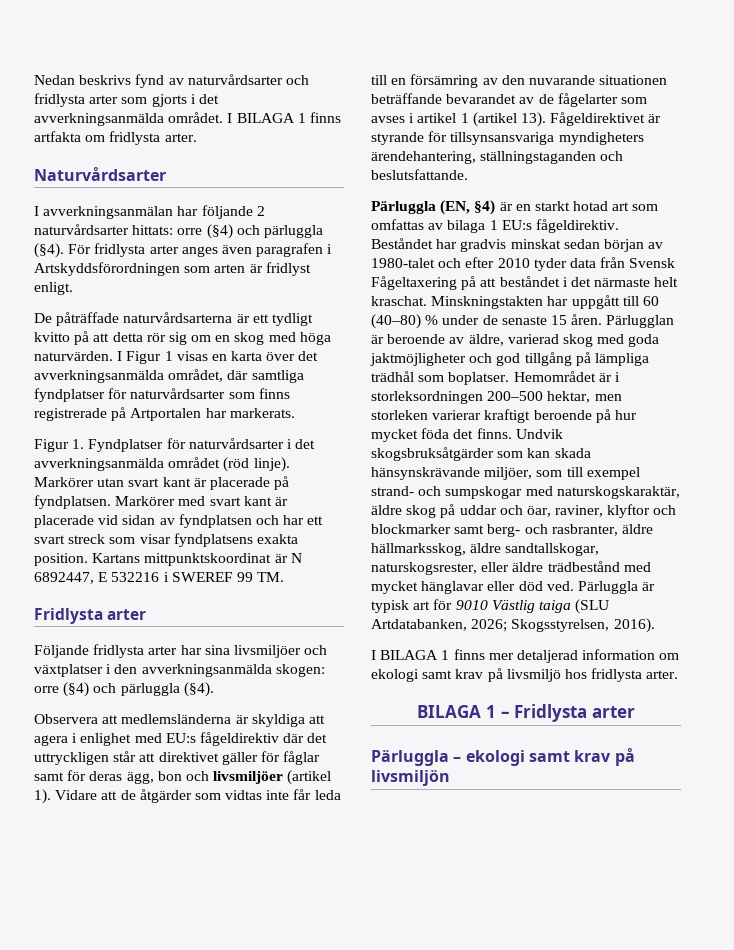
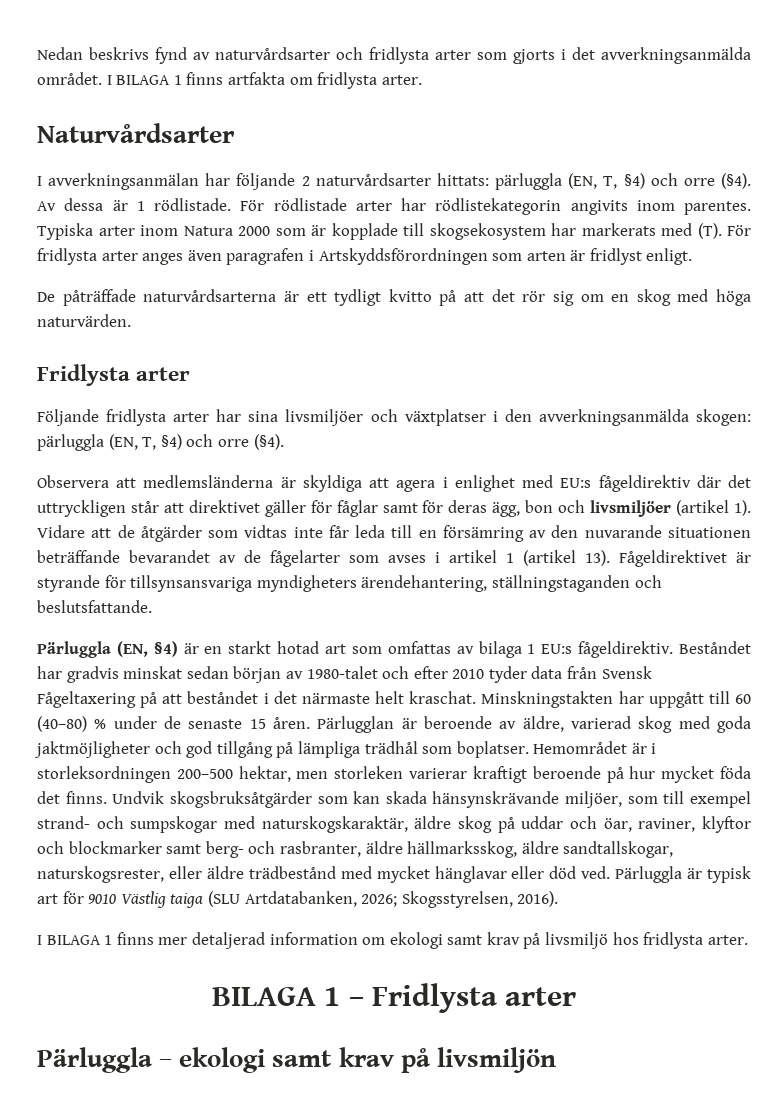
- I avverkningsanmälan har följande 2 naturvårdsarter hittats: orre (§4) och pärluggla (§4). För fridlysta arter anges även paragrafen i Artskyddsförordningen som arten är fridlyst enligt.
+ I avverkningsanmälan har följande 2 naturvårdsarter hittats: pärluggla (EN, T, §4) och orre (§4). Av dessa är 1 rödlistade. För rödlistade arter har rödlistekategorin angivits inom parentes. Typiska arter inom Natura 2000 som är kopplade till skogsekosystem har markerats med (T). För fridlysta arter anges även paragrafen i Artskyddsförordningen som arten är fridlyst enligt.
- De påträffade naturvårdsarterna är ett tydligt kvitto på att detta rör sig om en skog med höga naturvärden. I Figur 1 visas en karta över det avverkningsanmälda området, där samtliga fyndplatser för naturvårdsarter som finns registrerade på Artportalen har markerats.
- Figur 1. Fyndplatser för naturvårdsarter i det avverkningsanmälda området (röd linje). Markörer utan svart kant är placerade på fyndplatsen. Markörer med svart kant är placerade vid sidan av fyndplatsen och har ett svart streck som visar fyndplatsens exakta position. Kartans mittpunktskoordinat är N 6892447, E 532216 i SWEREF 99 TM.
+ De påträffade naturvårdsarterna är ett tydligt kvitto på att det rör sig om en skog med höga naturvärden.
- Följande fridlysta arter har sina livsmiljöer och växtplatser i den avverkningsanmälda skogen: orre (§4) och pärluggla (§4).
+ Följande fridlysta arter har sina livsmiljöer och växtplatser i den avverkningsanmälda skogen: pärluggla (EN, T, §4) och orre (§4).

